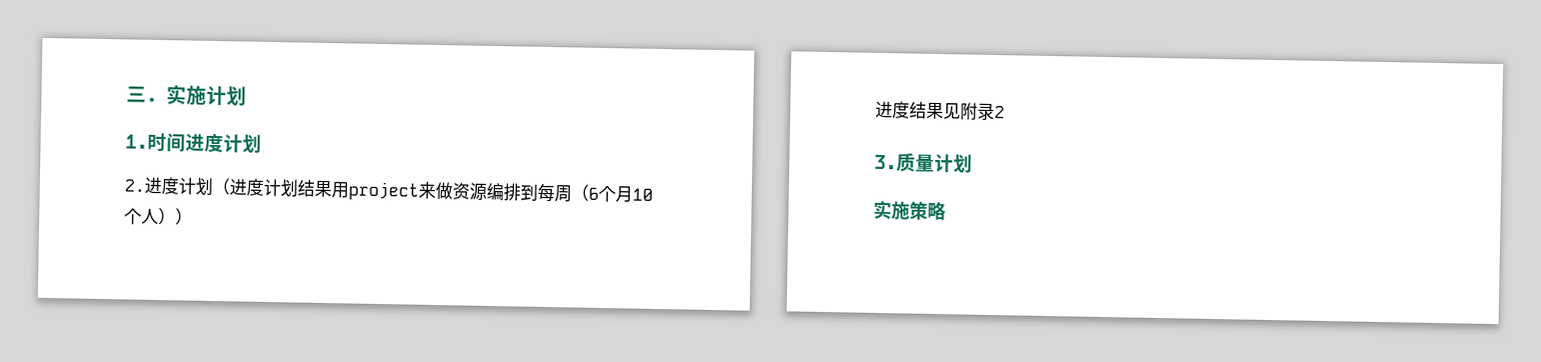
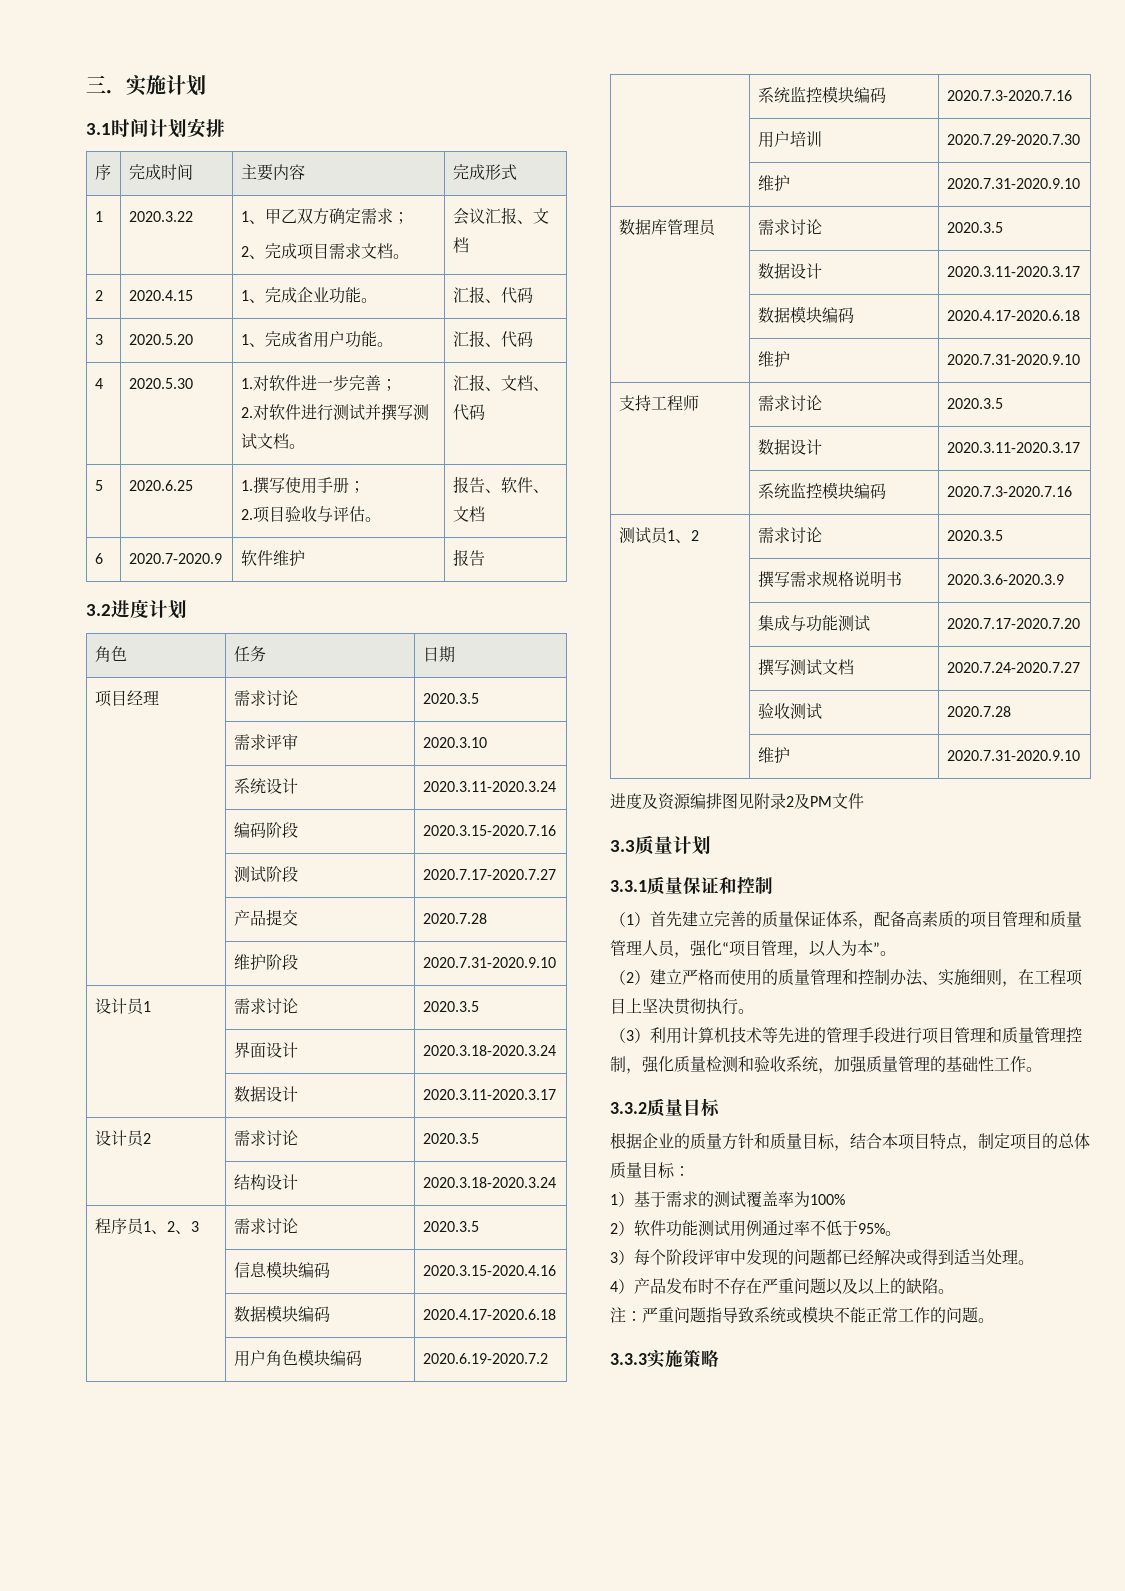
- 1.时间进度计划
- 2.进度计划（进度计划结果用project来做资源编排到每周（6个月10个人））
- 进度结果见附录2
- 3.质量计划
+ 3.1时间计划安排
+ 序 | 完成时间 | 主要内容 | 完成形式
+ 1 | 2020.3.22 | 1、甲乙双方确定需求；
+ 2、完成项目需求文档。 | 会议汇报、文档
+ 2 | 2020.4.15 | 1、完成企业功能。 | 汇报、代码
+ 3 | 2020.5.20 | 1、完成省用户功能。 | 汇报、代码
+ 4 | 2020.5.30 | 1.对软件进一步完善；
+ 2.对软件进行测试并撰写测试文档。 | 汇报、文档、代码
+ 5 | 2020.6.25 | 1.撰写使用手册；
+ 2.项目验收与评估。 | 报告、软件、文档
+ 6 | 2020.7-2020.9 | 软件维护 | 报告
+ 3.2进度计划
+ 角色 | 任务 | 日期
+ 项目经理 | 需求讨论 | 2020.3.5
+ | 需求评审 | 2020.3.10
+ | 系统设计 | 2020.3.11-2020.3.24
+ | 编码阶段 | 2020.3.15-2020.7.16
+ | 测试阶段 | 2020.7.17-2020.7.27
+ | 产品提交 | 2020.7.28
+ | 维护阶段 | 2020.7.31-2020.9.10
+ 设计员1 | 需求讨论 | 2020.3.5
+ | 界面设计 | 2020.3.18-2020.3.24
+ | 数据设计 | 2020.3.11-2020.3.17
+ 设计员2 | 需求讨论 | 2020.3.5
+ | 结构设计 | 2020.3.18-2020.3.24
+ 程序员1、2、3 | 需求讨论 | 2020.3.5
+ | 信息模块编码 | 2020.3.15-2020.4.16
+ | 数据模块编码 | 2020.4.17-2020.6.18
+ | 用户角色模块编码 | 2020.6.19-2020.7.2
+ | 系统监控模块编码 | 2020.7.3-2020.7.16
+ | 用户培训 | 2020.7.29-2020.7.30
+ | 维护 | 2020.7.31-2020.9.10
+ 数据库管理员 | 需求讨论 | 2020.3.5
+ | 数据设计 | 2020.3.11-2020.3.17
+ | 数据模块编码 | 2020.4.17-2020.6.18
+ | 维护 | 2020.7.31-2020.9.10
+ 支持工程师 | 需求讨论 | 2020.3.5
+ | 数据设计 | 2020.3.11-2020.3.17
+ | 系统监控模块编码 | 2020.7.3-2020.7.16
+ 测试员1、2 | 需求讨论 | 2020.3.5
+ | 撰写需求规格说明书 | 2020.3.6-2020.3.9
+ | 集成与功能测试 | 2020.7.17-2020.7.20
+ | 撰写测试文档 | 2020.7.24-2020.7.27
+ | 验收测试 | 2020.7.28
+ | 维护 | 2020.7.31-2020.9.10
+ 进度及资源编排图见附录2及PM文件
+ 3.3质量计划
- 实施策略
+ 3.3.1质量保证和控制
+ （1）首先建立完善的质量保证体系，配备高素质的项目管理和质量管理人员，强化“项目管理，以人为本”。
+ （2）建立严格而使用的质量管理和控制办法、实施细则，在工程项目上坚决贯彻执行。
+ （3）利用计算机技术等先进的管理手段进行项目管理和质量管理控制，强化质量检测和验收系统，加强质量管理的基础性工作。
+ 3.3.2质量目标
+ 根据企业的质量方针和质量目标，结合本项目特点，制定项目的总体质量目标：
+ 1）基于需求的测试覆盖率为100%
+ 2）软件功能测试用例通过率不低于95%。
+ 3）每个阶段评审中发现的问题都已经解决或得到适当处理。
+ 4）产品发布时不存在严重问题以及以上的缺陷。
+ 注：严重问题指导致系统或模块不能正常工作的问题。
+ 3.3.3实施策略

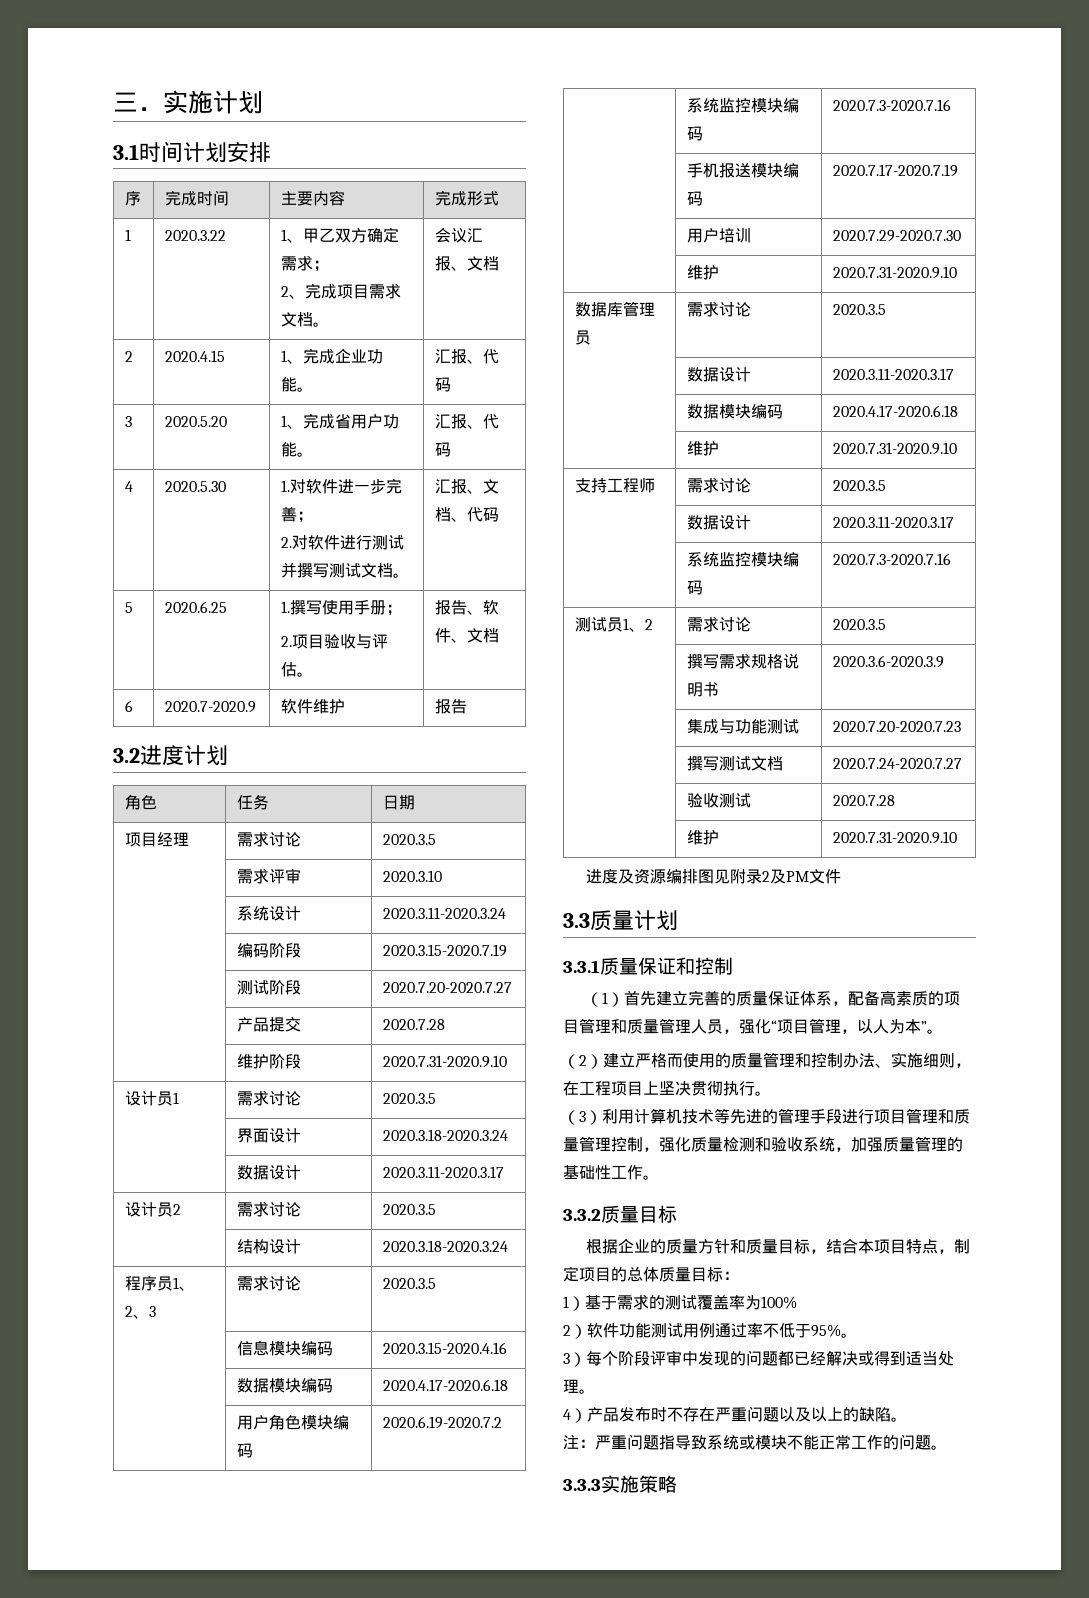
- | 编码阶段 | 2020.3.15-2020.7.16
+ | 编码阶段 | 2020.3.15-2020.7.19
- | 测试阶段 | 2020.7.17-2020.7.27
+ | 测试阶段 | 2020.7.20-2020.7.27
+ | 手机报送模块编码 | 2020.7.17-2020.7.19
- | 集成与功能测试 | 2020.7.17-2020.7.20
+ | 集成与功能测试 | 2020.7.20-2020.7.23

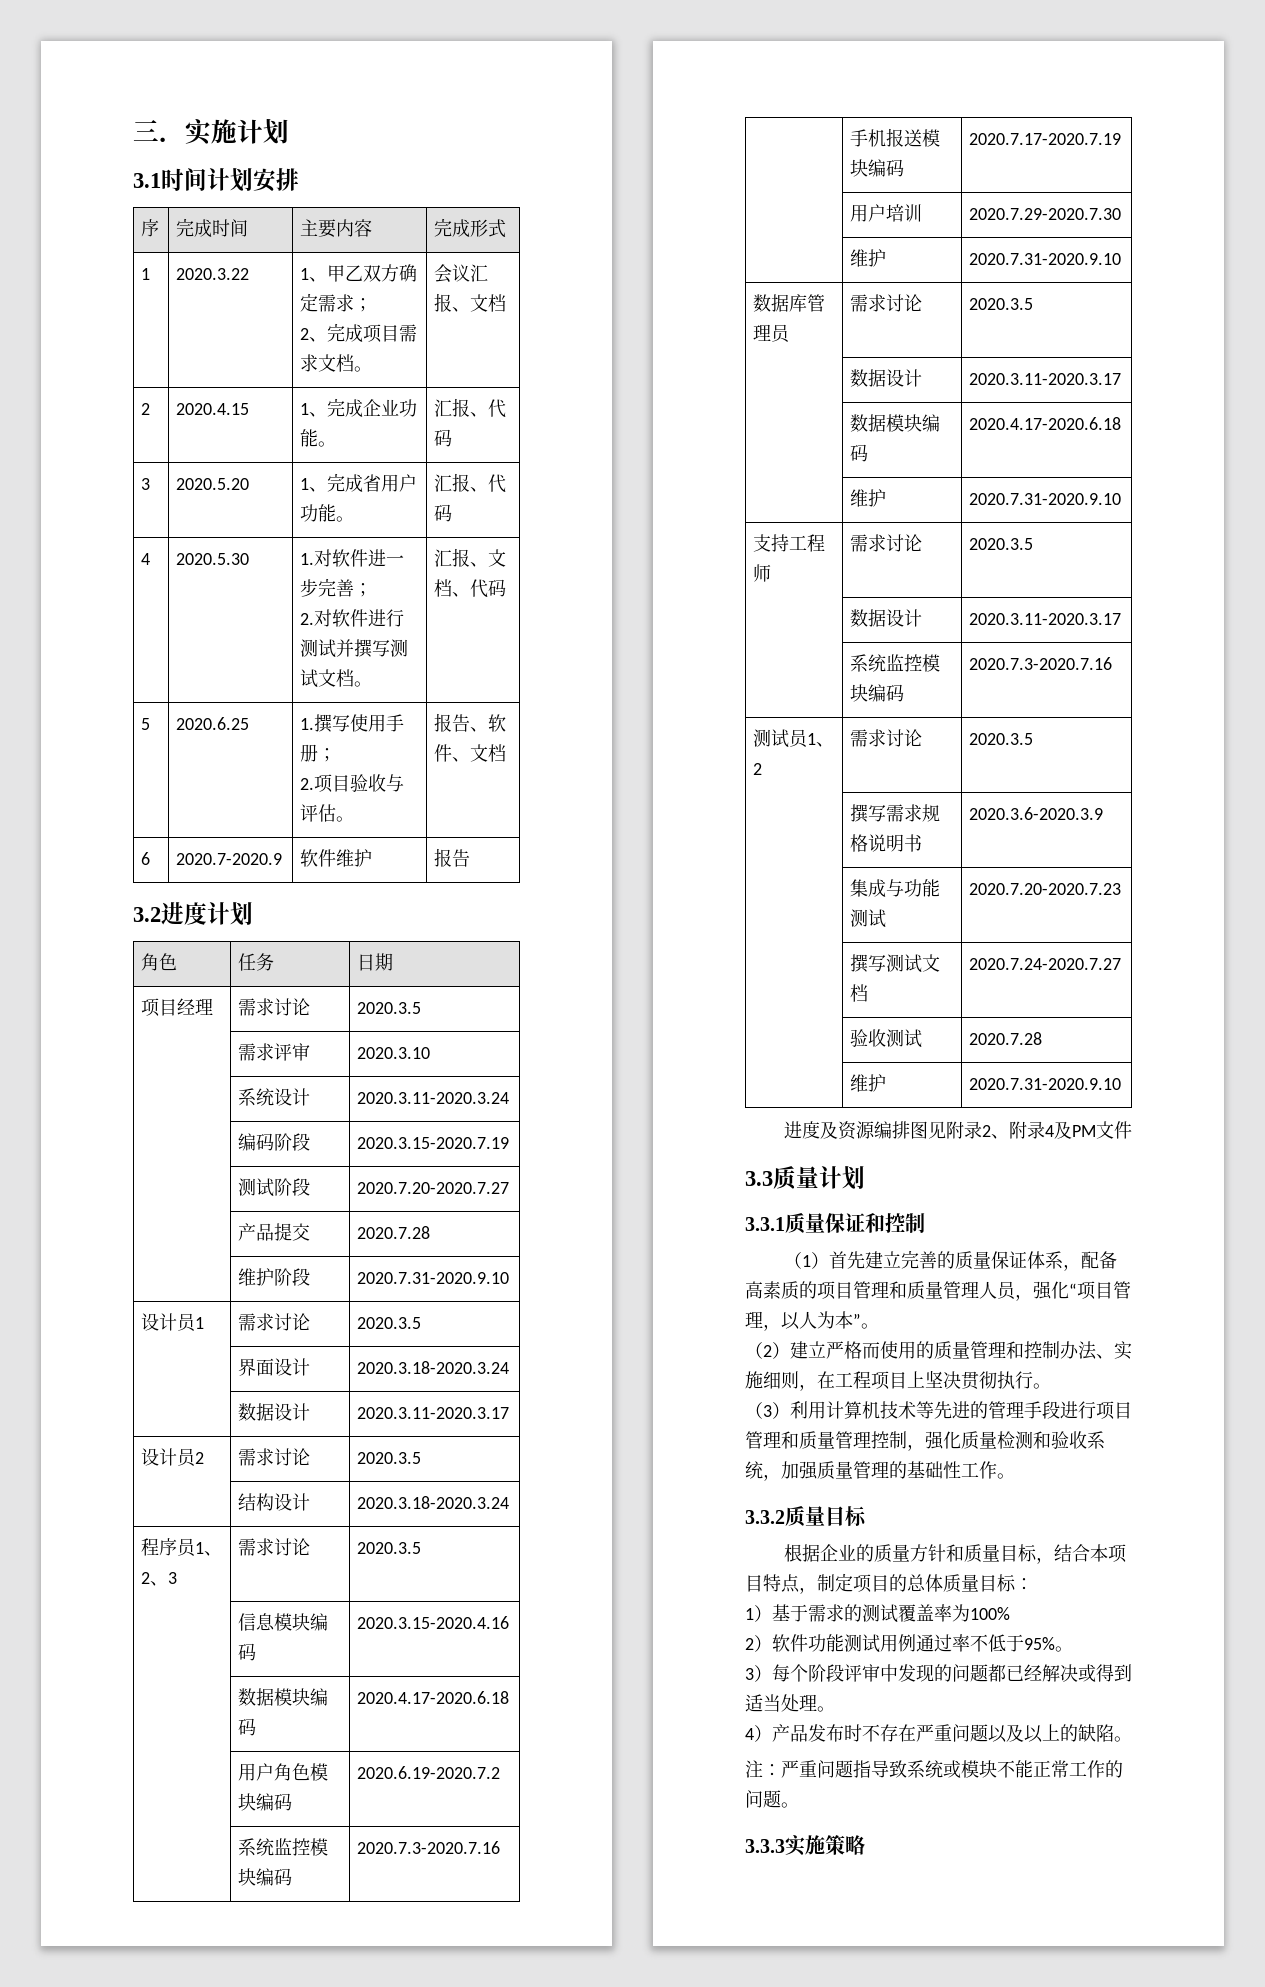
- 进度及资源编排图见附录2及PM文件
+ 进度及资源编排图见附录2、附录4及PM文件

